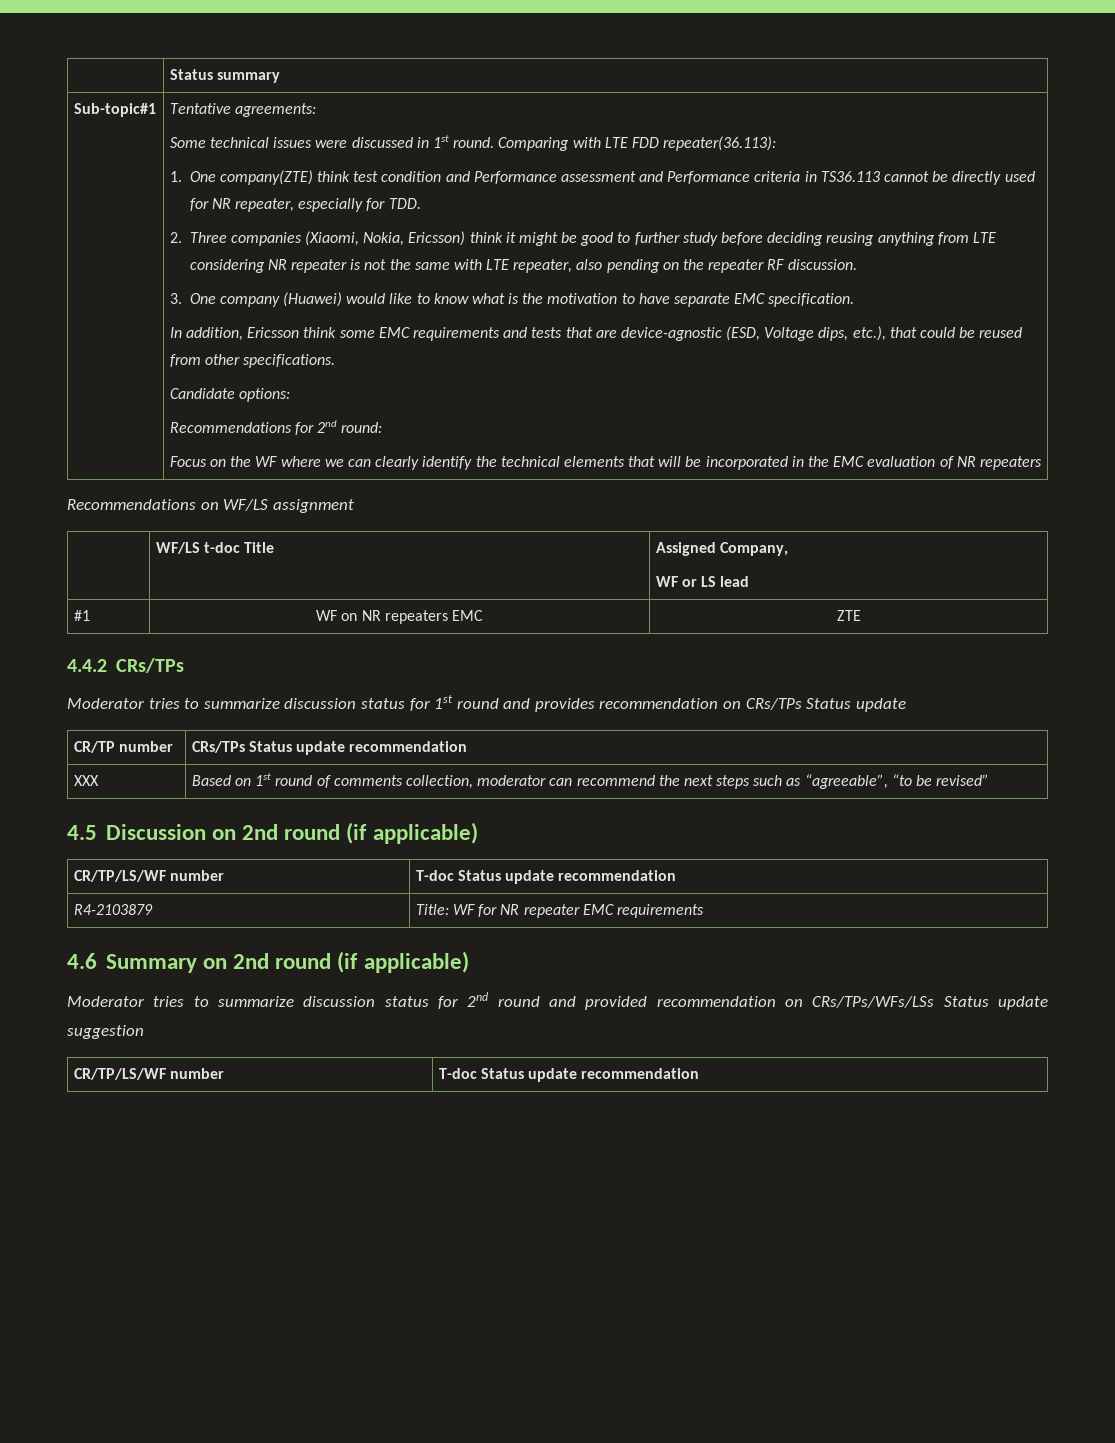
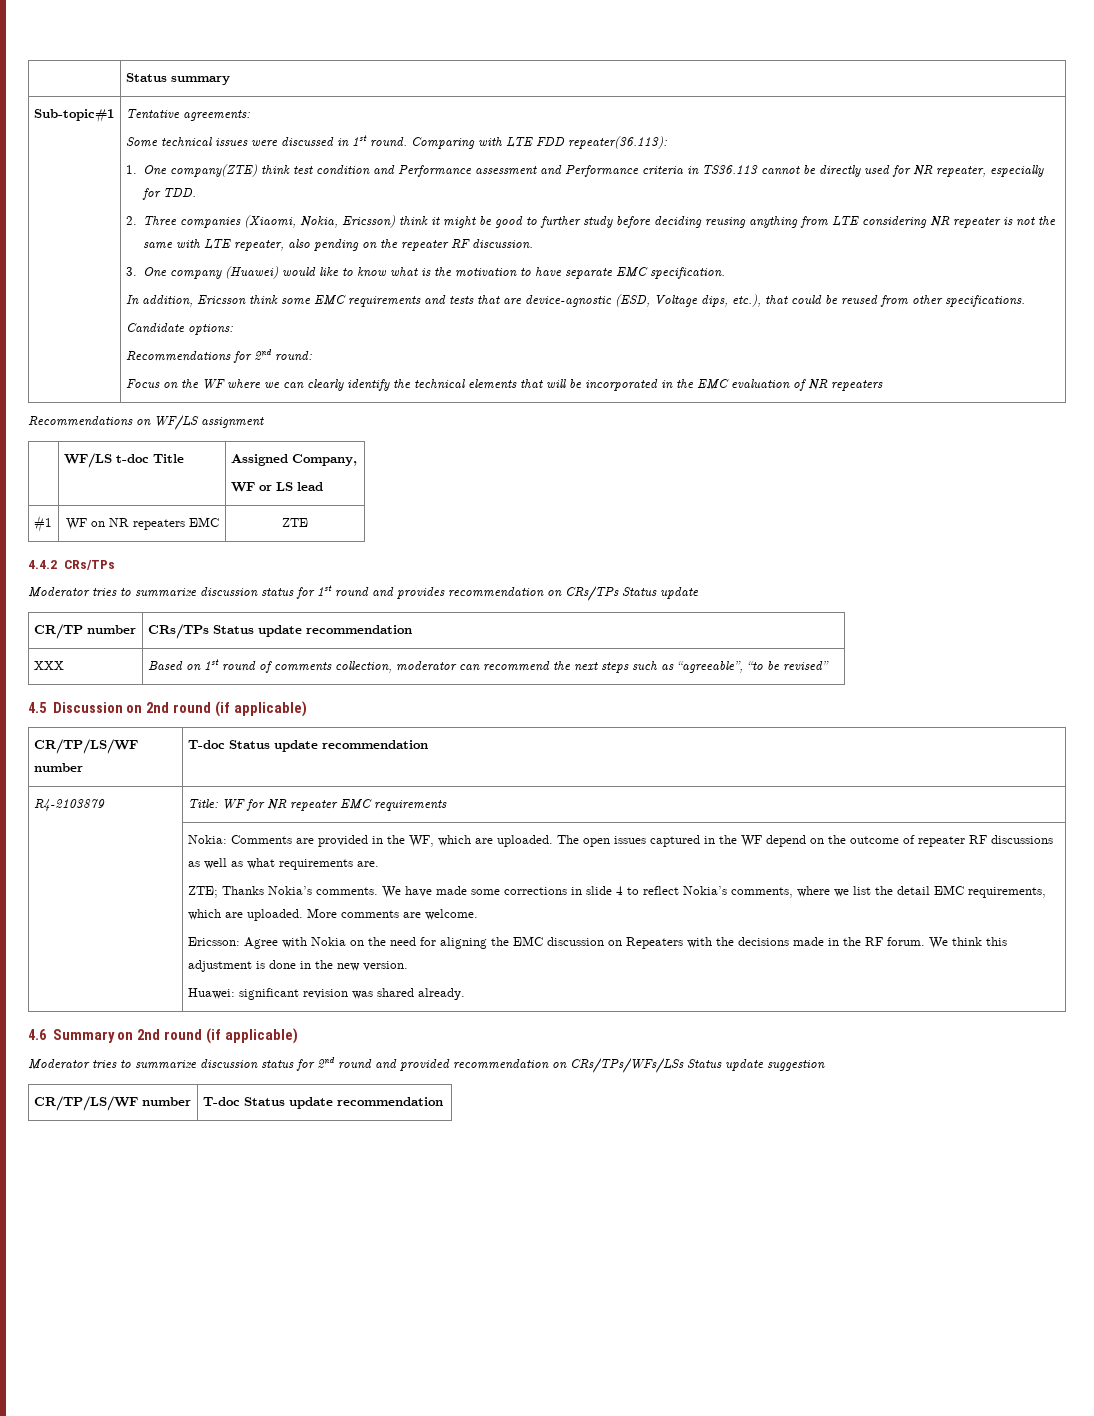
+ Nokia: Comments are provided in the WF, which are uploaded. The open issues captured in the WF depend on the outcome of repeater RF discussions as well as what requirements are.
+ ZTE; Thanks Nokia’s comments. We have made some corrections in slide 4 to reflect Nokia’s comments, where we list the detail EMC requirements, which are uploaded. More comments are welcome.
+ Ericsson: Agree with Nokia on the need for aligning the EMC discussion on Repeaters with the decisions made in the RF forum. We think this adjustment is done in the new version.
+ Huawei: significant revision was shared already.

